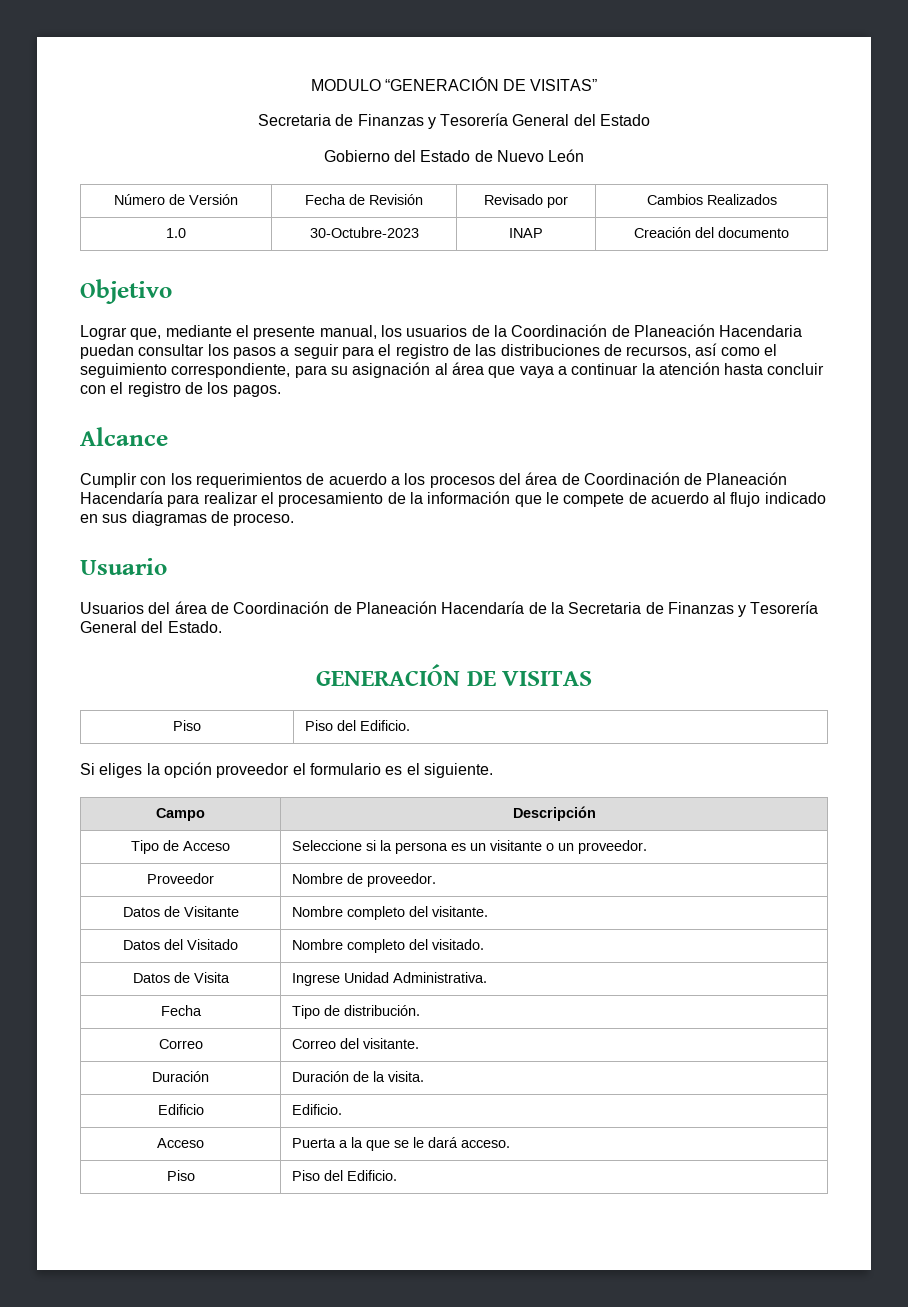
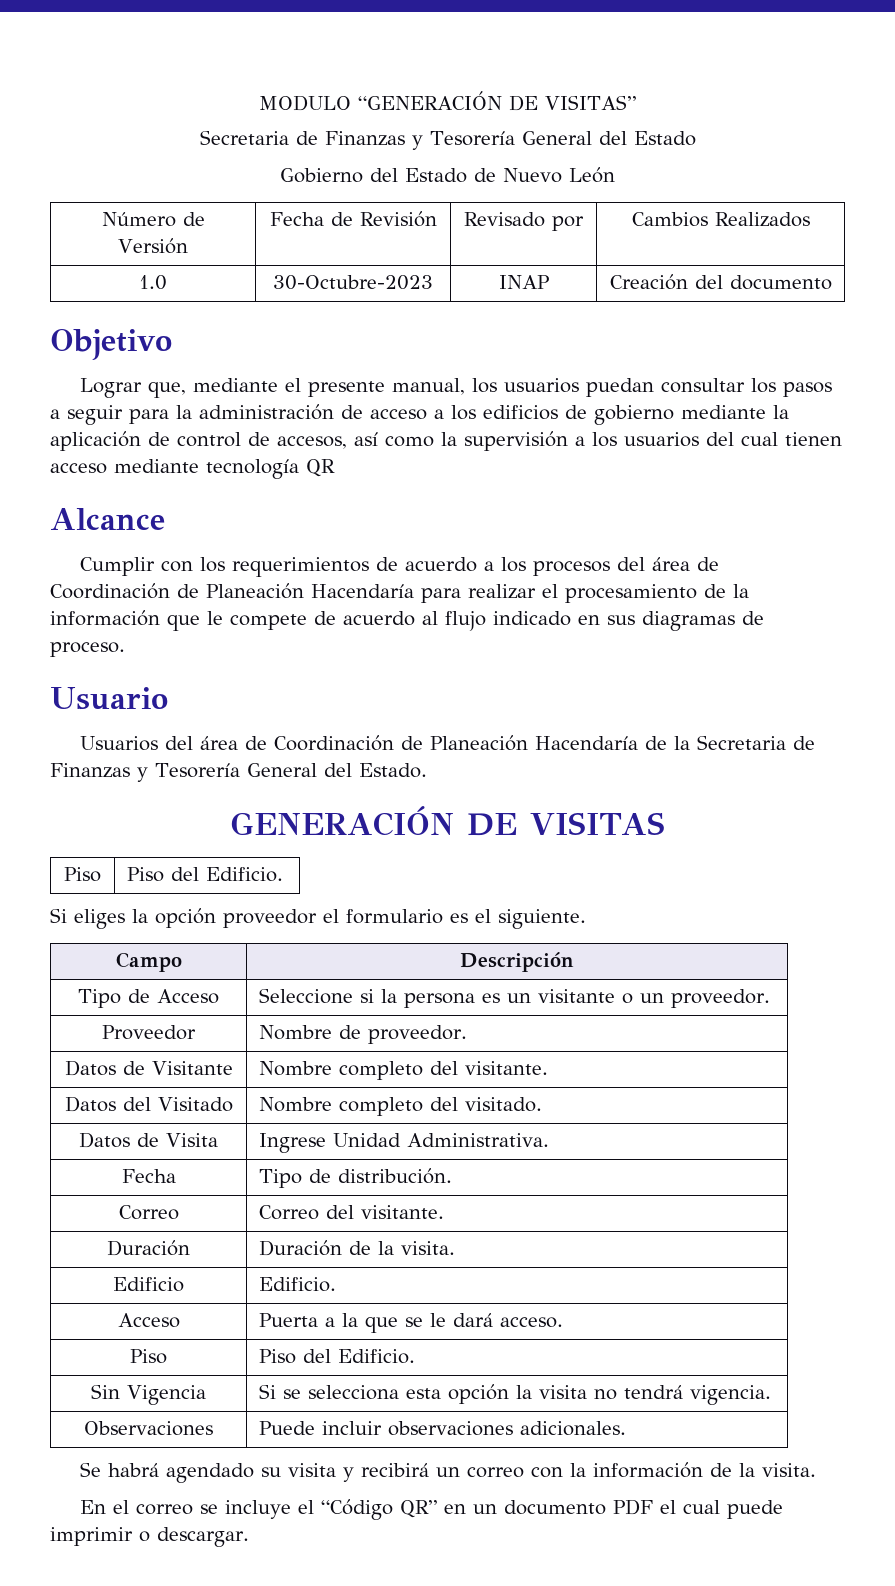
- Lograr que, mediante el presente manual, los usuarios de la Coordinación de Planeación Hacendaria puedan consultar los pasos a seguir para el registro de las distribuciones de recursos, así como el seguimiento correspondiente, para su asignación al área que vaya a continuar la atención hasta concluir con el registro de los pagos.
+ Lograr que, mediante el presente manual, los usuarios puedan consultar los pasos a seguir para la administración de acceso a los edificios de gobierno mediante la aplicación de control de accesos, así como la supervisión a los usuarios del cual tienen acceso mediante tecnología QR
+ Sin Vigencia | Si se selecciona esta opción la visita no tendrá vigencia.
+ Observaciones | Puede incluir observaciones adicionales.
+ Se habrá agendado su visita y recibirá un correo con la información de la visita.
+ En el correo se incluye el “Código QR” en un documento PDF el cual puede imprimir o descargar.

